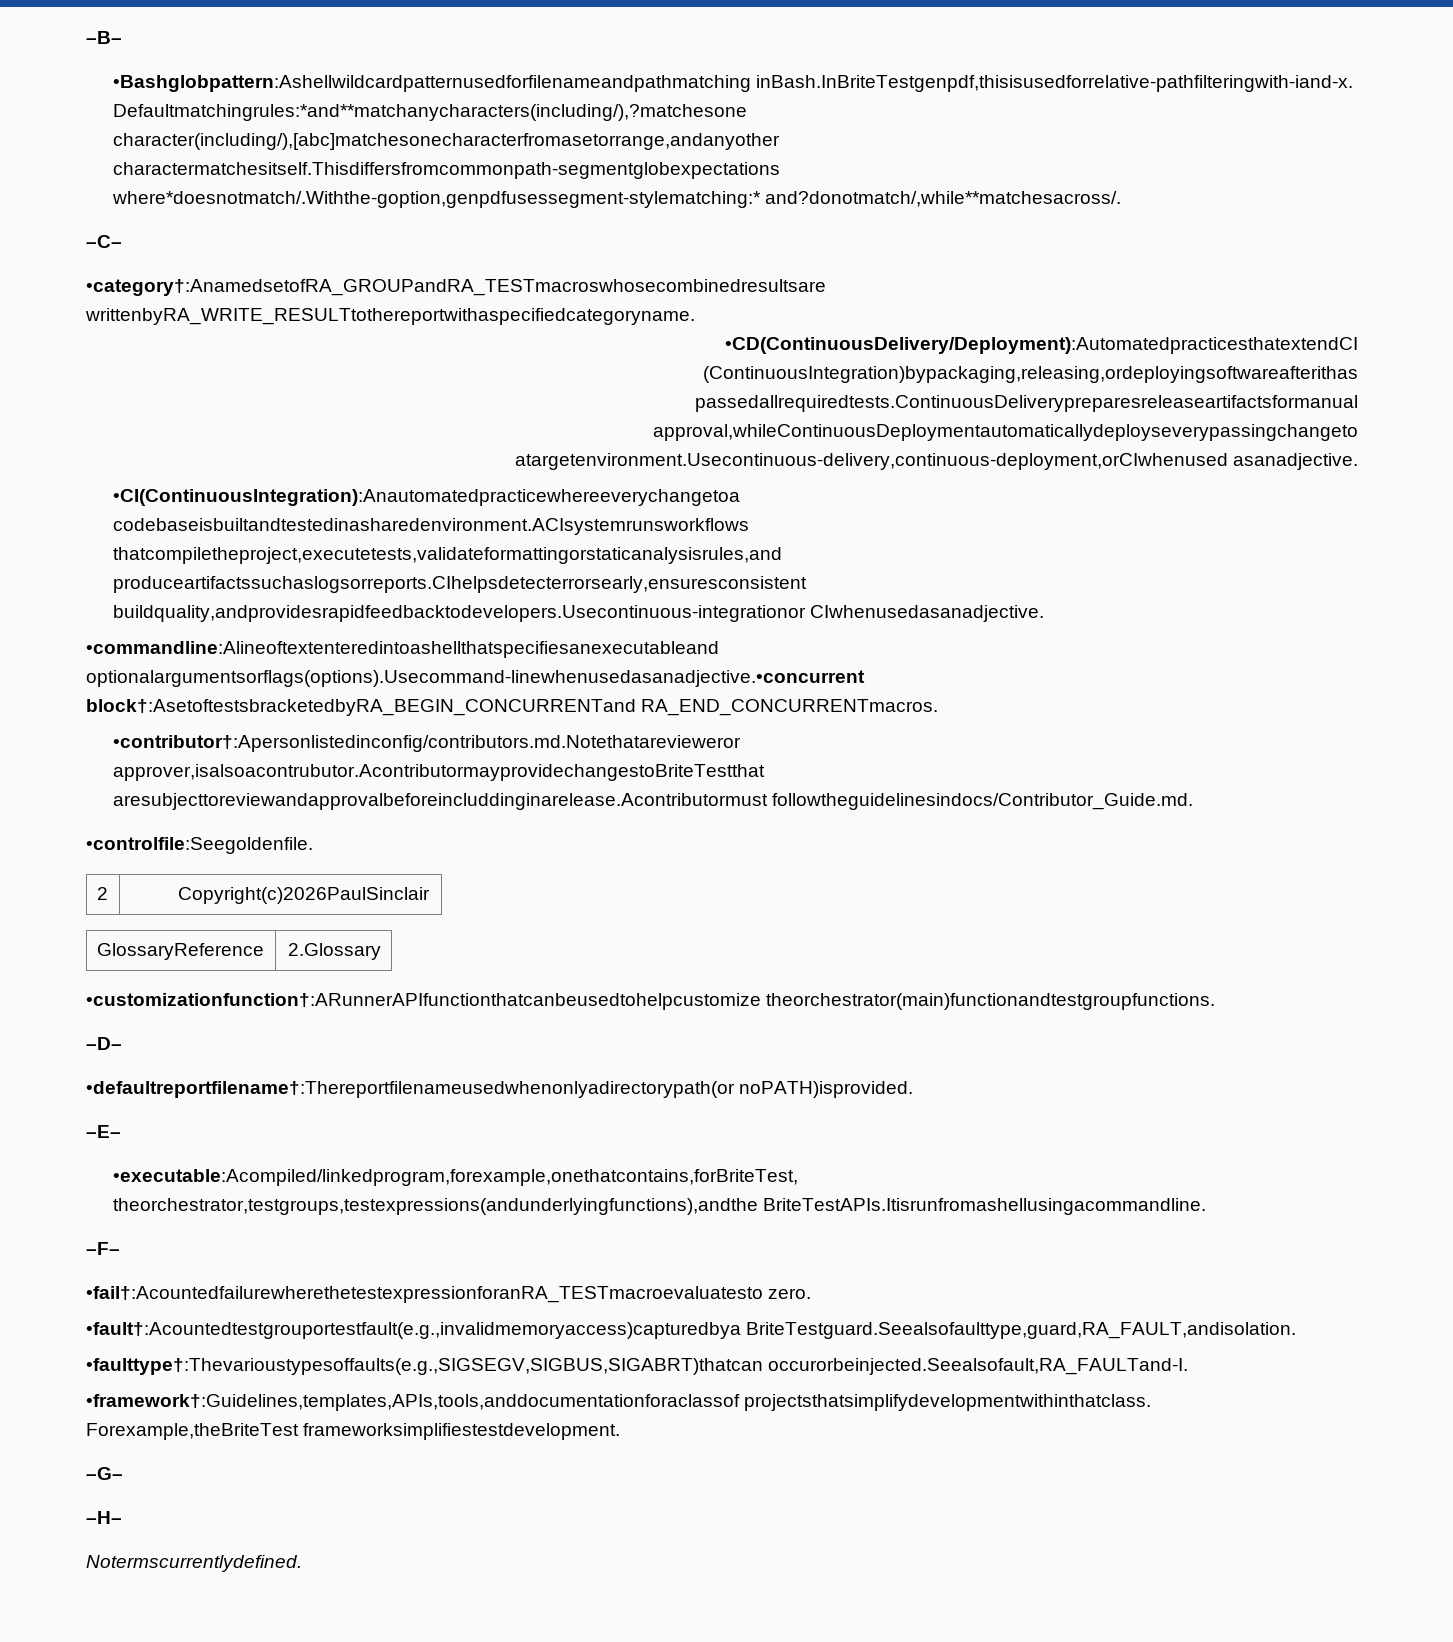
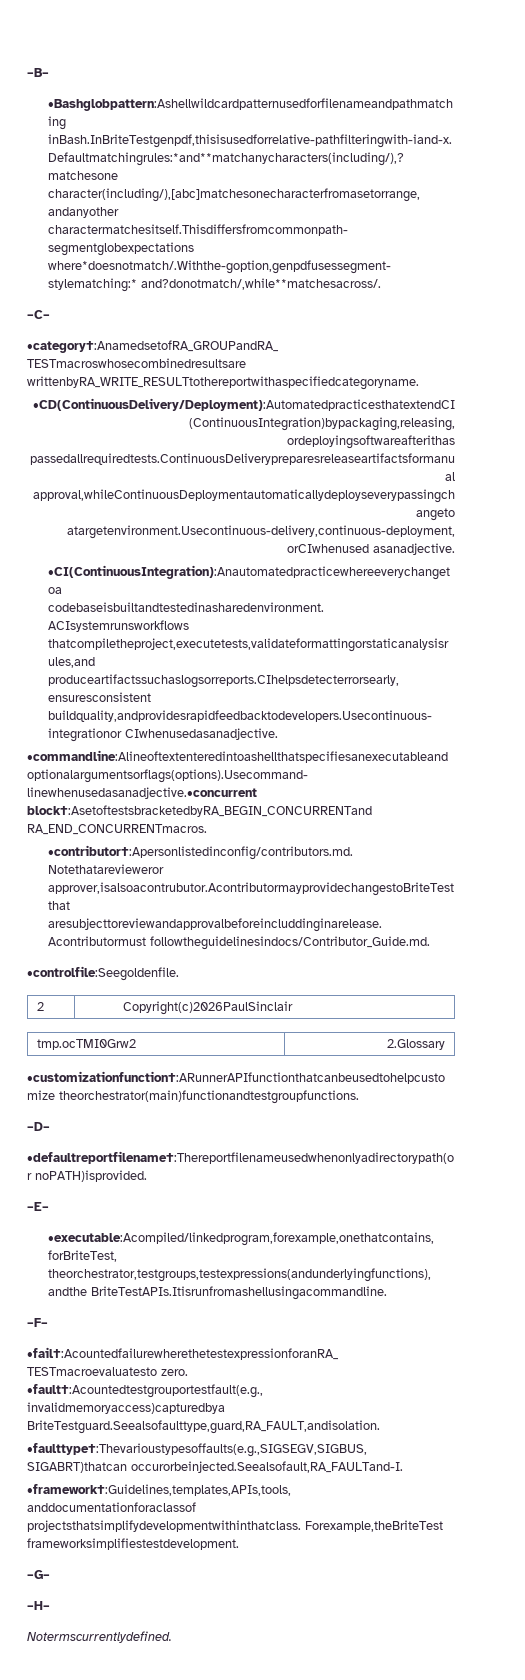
- GlossaryReference | 2.Glossary
+ tmp.ocTMI0Grw2 | 2.Glossary

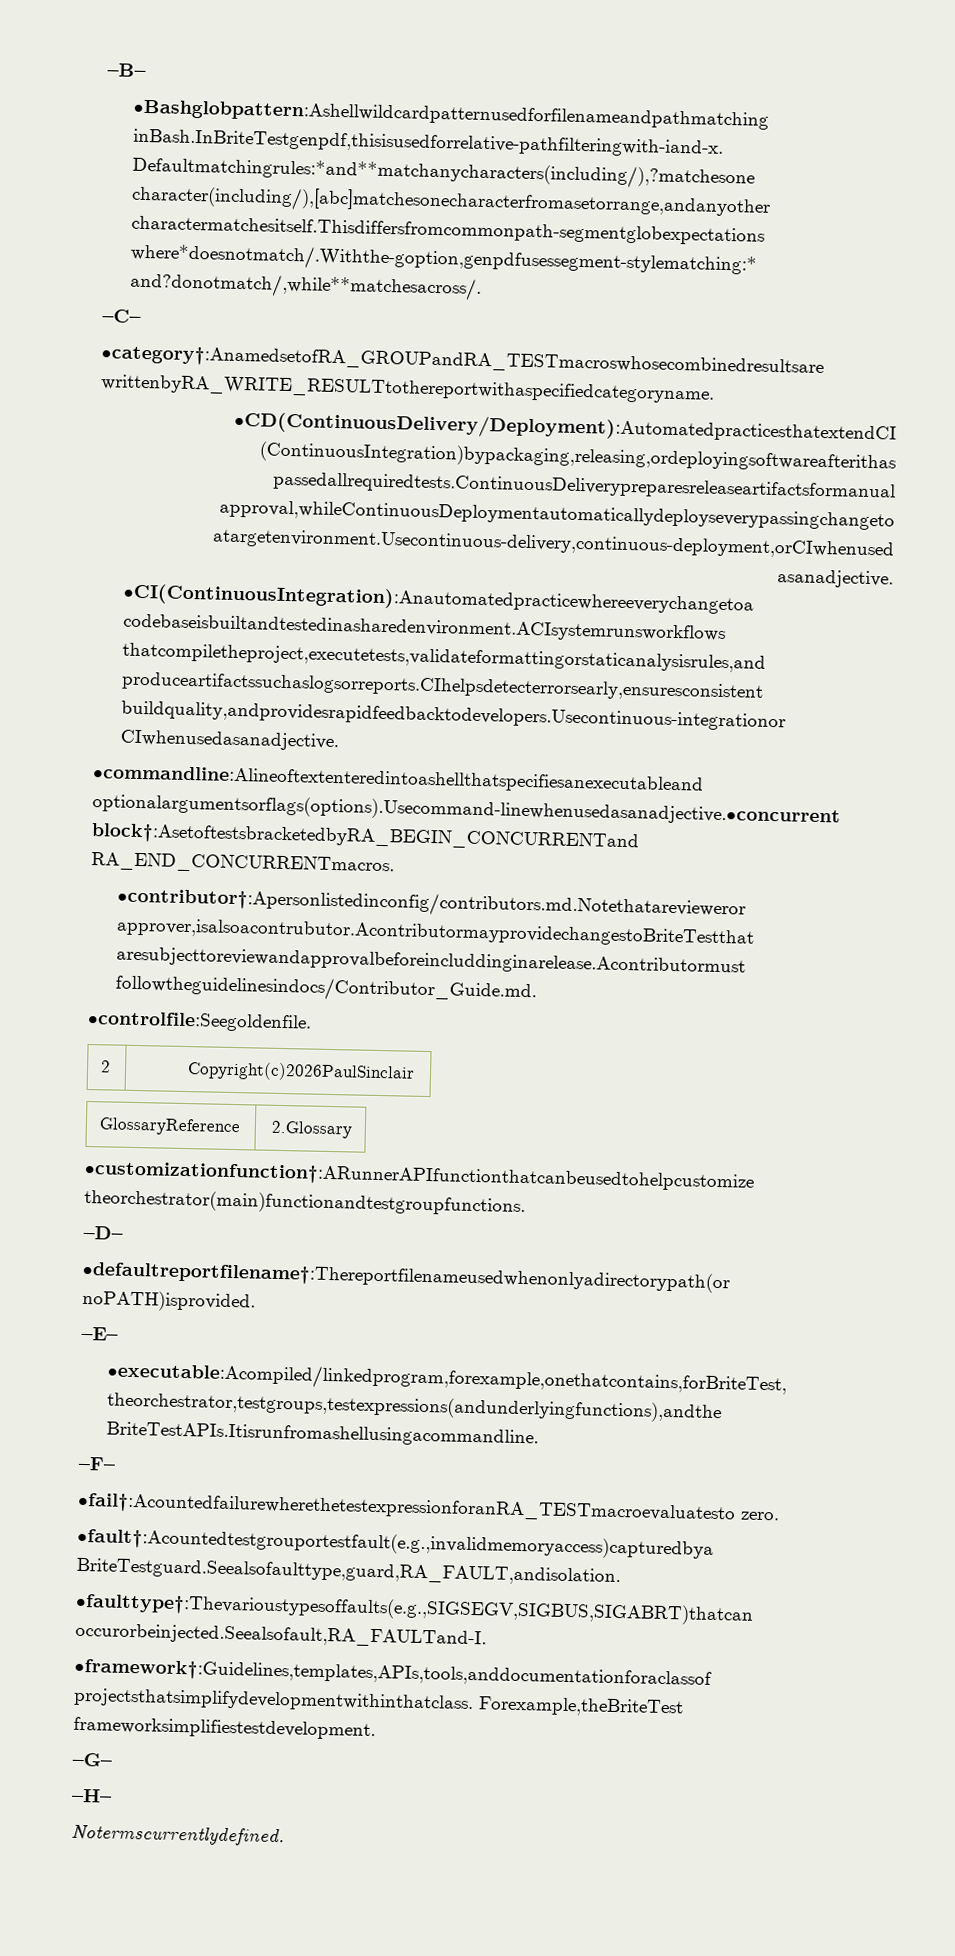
- tmp.ocTMI0Grw2 | 2.Glossary
+ GlossaryReference | 2.Glossary

